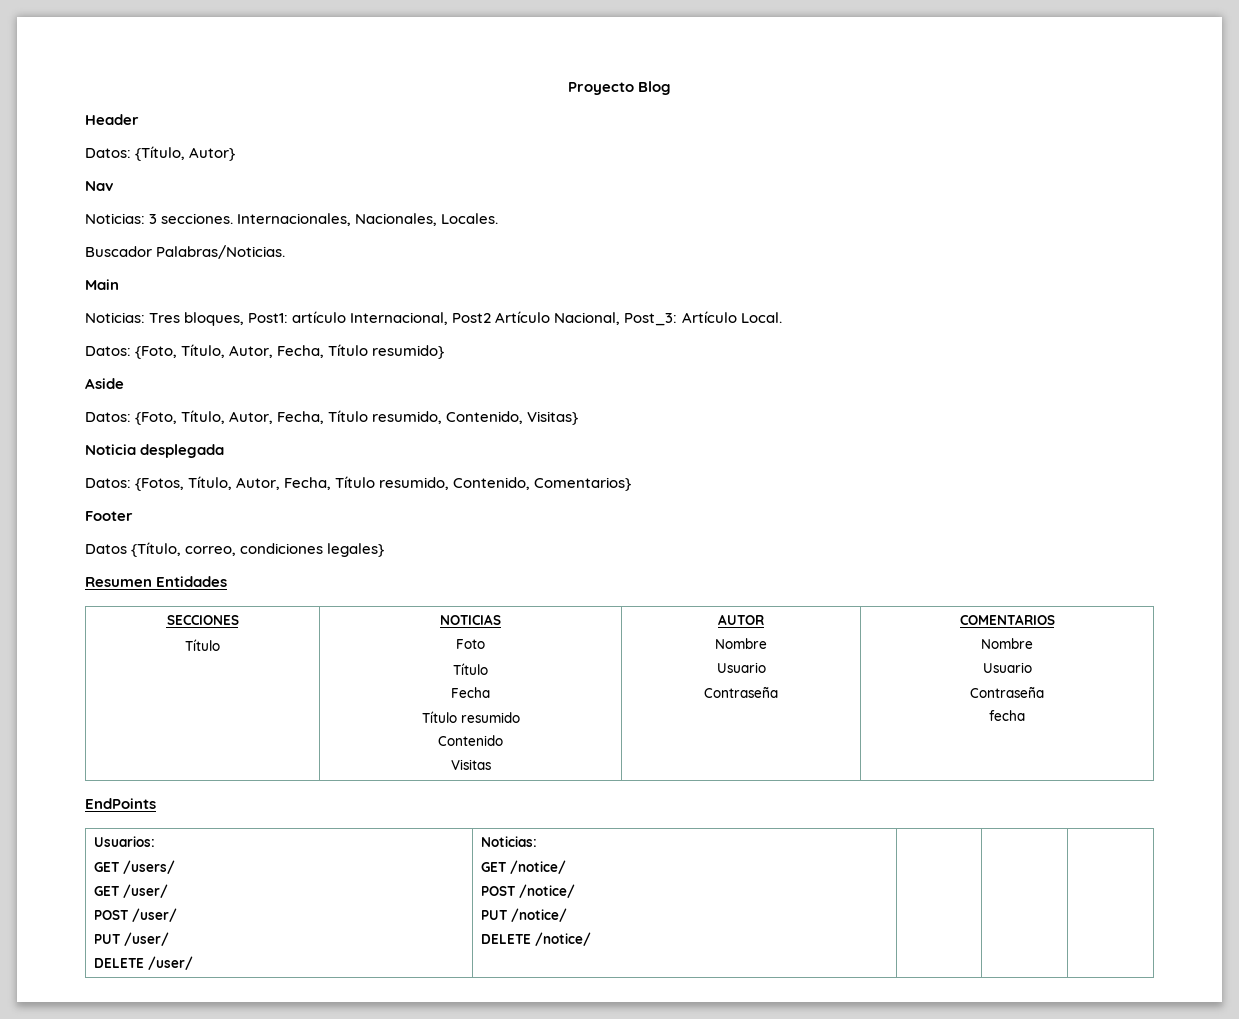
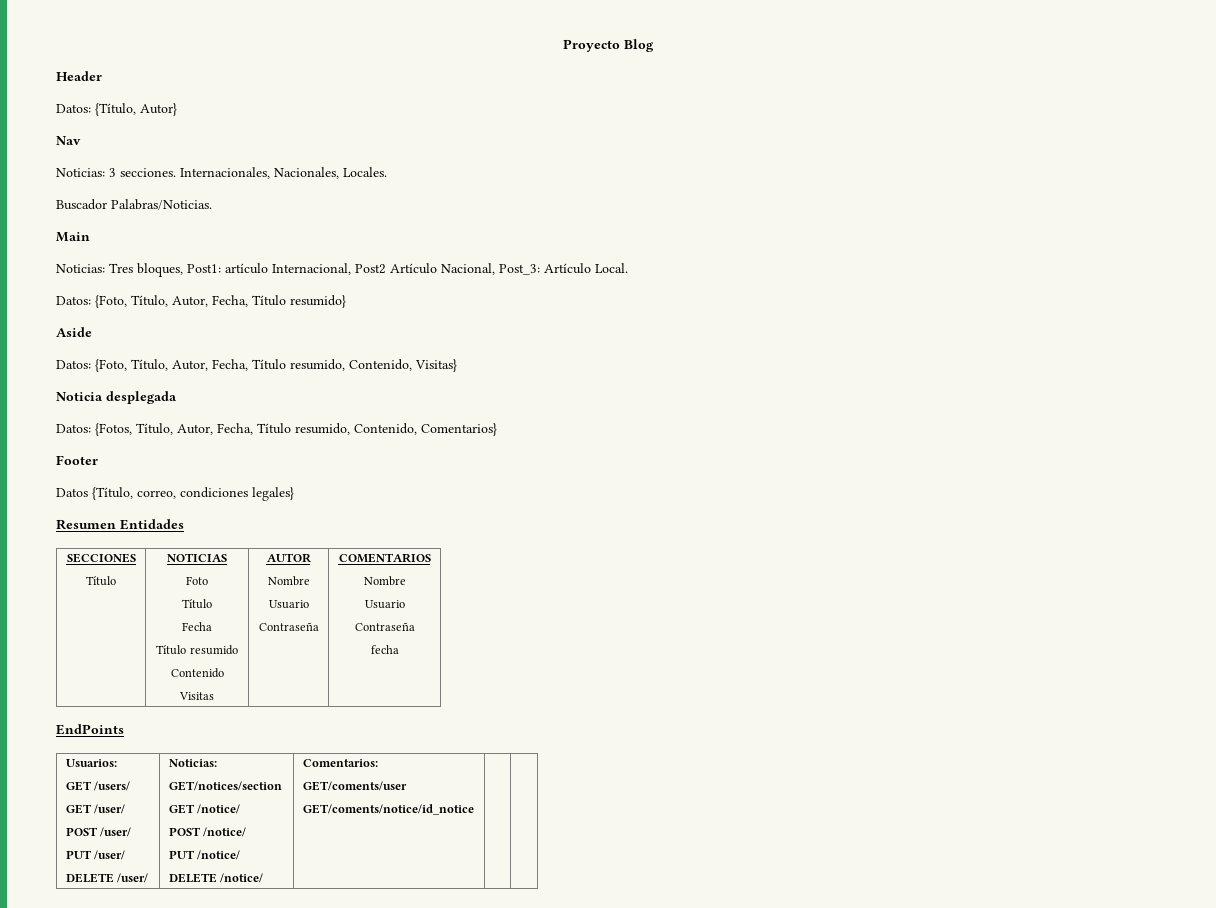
  Usuarios:
  GET /users/
  GET /user/
  POST /user/
  PUT /user/
  DELETE /user/ | Noticias:
+ GET/notices/section
  GET /notice/
  POST /notice/
  PUT /notice/
- DELETE /notice/ | | |
+ DELETE /notice/ | Comentarios:
+ GET/coments/user
+ GET/coments/notice/id_notice | |

